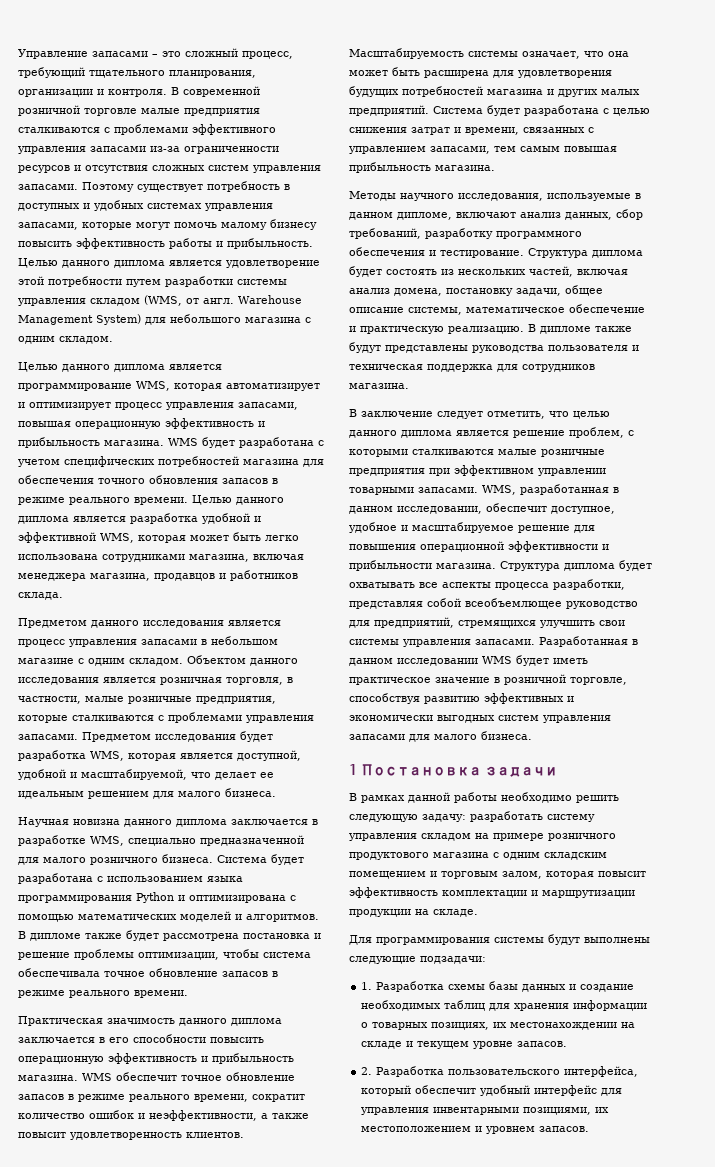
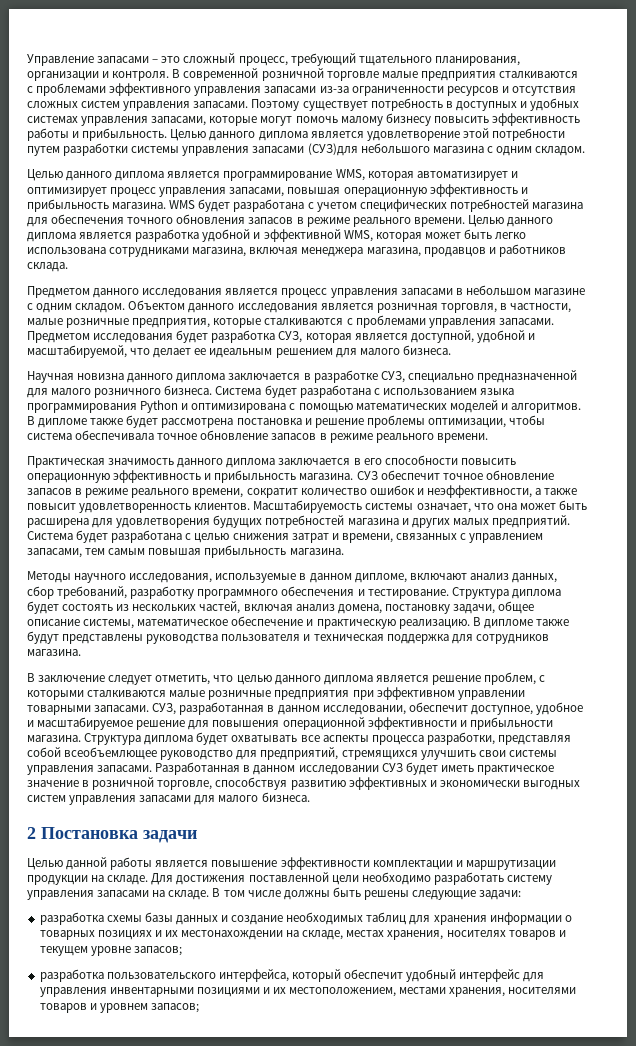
- Целью данного диплома является удовлетворение этой потребности путем разработки системы управления складом (WMS, от англ. Warehouse Management System) для небольшого магазина с одним складом.
+ Целью данного диплома является удовлетворение этой потребности путем разработки системы управления запасами (СУЗ)для небольшого магазина с одним складом.
- Предметом исследования будет разработка WMS, которая является доступной, удобной и масштабируемой, что делает ее идеальным решением для малого бизнеса.
+ Предметом исследования будет разработка СУЗ, которая является доступной, удобной и масштабируемой, что делает ее идеальным решением для малого бизнеса.
- Научная новизна данного диплома заключается в разработке WMS, специально предназначенной для малого розничного бизнеса.
+ Научная новизна данного диплома заключается в разработке СУЗ, специально предназначенной для малого розничного бизнеса.
- WMS обеспечит точное обновление запасов в режиме реального времени, сократит количество ошибок и неэффективности, а также повысит удовлетворенность клиентов.
+ СУЗ обеспечит точное обновление запасов в режиме реального времени, сократит количество ошибок и неэффективности, а также повысит удовлетворенность клиентов.
- WMS, разработанная в данном исследовании, обеспечит доступное, удобное и масштабируемое решение для повышения операционной эффективности и прибыльности магазина.
+ СУЗ, разработанная в данном исследовании, обеспечит доступное, удобное и масштабируемое решение для повышения операционной эффективности и прибыльности магазина.
- Разработанная в данном исследовании WMS будет иметь практическое значение в розничной торговле, способствуя развитию эффективных и экономически выгодных систем управления запасами для малого бизнеса.
+ Разработанная в данном исследовании СУЗ будет иметь практическое значение в розничной торговле, способствуя развитию эффективных и экономически выгодных систем управления запасами для малого бизнеса.
- 1 Постановка задачи
+ 2 Постановка задачи
- В рамках данной работы необходимо решить следующую задачу: разработать систему управления складом на примере розничного продуктового магазина с одним складским помещением и торговым залом, которая повысит эффективность комплектации и маршрутизации продукции на складе.
- Для программирования системы будут выполнены следующие подзадачи:
- 1. Разработка схемы базы данных и создание необходимых таблиц для хранения информации о товарных позициях, их местонахождении на складе и текущем уровне запасов.
- 2. Разработка пользовательского интерфейса, который обеспечит удобный интерфейс для управления инвентарными позициями, их местоположением и уровнем запасов.
+ Целью данной работы является повышение эффективности комплектации и маршрутизации продукции на складе. Для достижения поставленной цели необходимо разработать систему управления запасами на складе. В том числе должны быть решены следующие задачи:
+ разработка схемы базы данных и создание необходимых таблиц для хранения информации о товарных позициях и их местонахождении на складе, местах хранения, носителях товаров и текущем уровне запасов;
+ разработка пользовательского интерфейса, который обеспечит удобный интерфейс для управления инвентарными позициями и их местоположением, местами хранения, носителями товаров и уровнем запасов;

